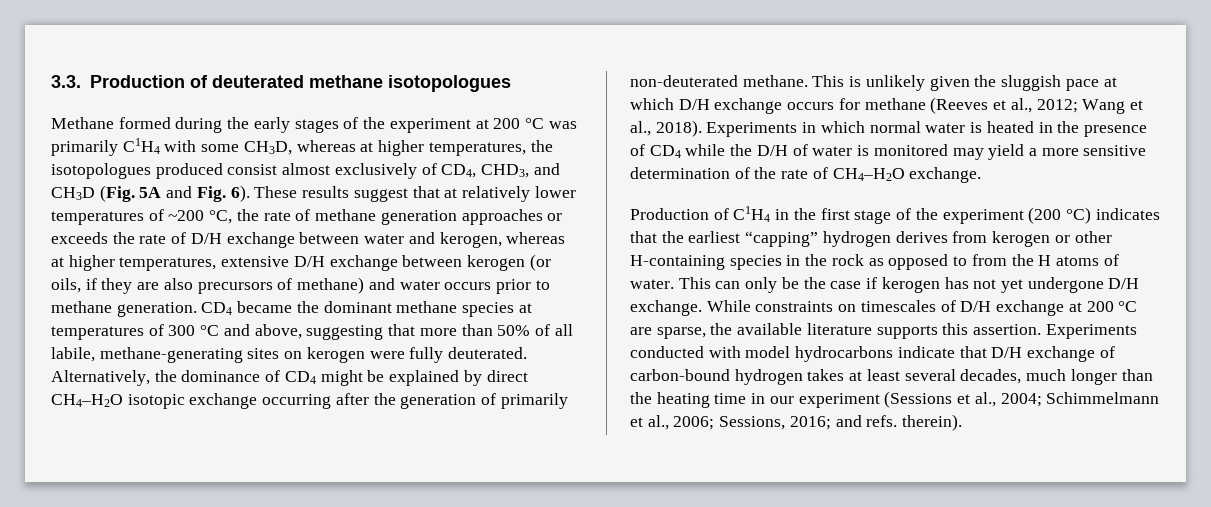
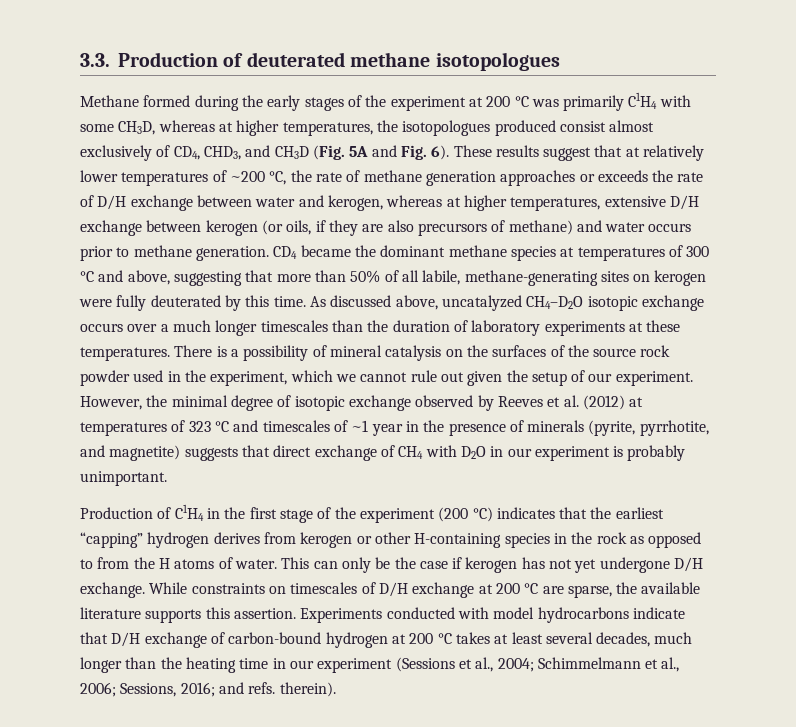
- CD4 became the dominant methane species at temperatures of 300 °C and above, suggesting that more than 50% of all labile, methane-generating sites on kerogen were fully deuterated. Alternatively, the dominance of CD4 might be explained by direct CH4–H2O isotopic exchange occurring after the generation of primarily non-deuterated methane. This is unlikely given the sluggish pace at which D/H exchange occurs for methane (Reeves et al., 2012; Wang et al., 2018). Experiments in which normal water is heated in the presence of CD4 while the D/H of water is monitored may yield a more sensitive determination of the rate of CH4–H2O exchange.
+ CD4 became the dominant methane species at temperatures of 300 °C and above, suggesting that more than 50% of all labile, methane-generating sites on kerogen were fully deuterated by this time. As discussed above, uncatalyzed CH4–D2O isotopic exchange occurs over a much longer timescales than the duration of laboratory experiments at these temperatures. There is a possibility of mineral catalysis on the surfaces of the source rock powder used in the experiment, which we cannot rule out given the setup of our experiment. However, the minimal degree of isotopic exchange observed by Reeves et al. (2012) at temperatures of 323 °C and timescales of ~1 year in the presence of minerals (pyrite, pyrrhotite, and magnetite) suggests that direct exchange of CH4 with D2O in our experiment is probably unimportant.
- Experiments conducted with model hydrocarbons indicate that D/H exchange of carbon-bound hydrogen takes at least several decades, much longer than the heating time in our experiment (Sessions et al., 2004; Schimmelmann et al., 2006; Sessions, 2016; and refs. therein).
+ Experiments conducted with model hydrocarbons indicate that D/H exchange of carbon-bound hydrogen at 200 °C takes at least several decades, much longer than the heating time in our experiment (Sessions et al., 2004; Schimmelmann et al., 2006; Sessions, 2016; and refs. therein).

